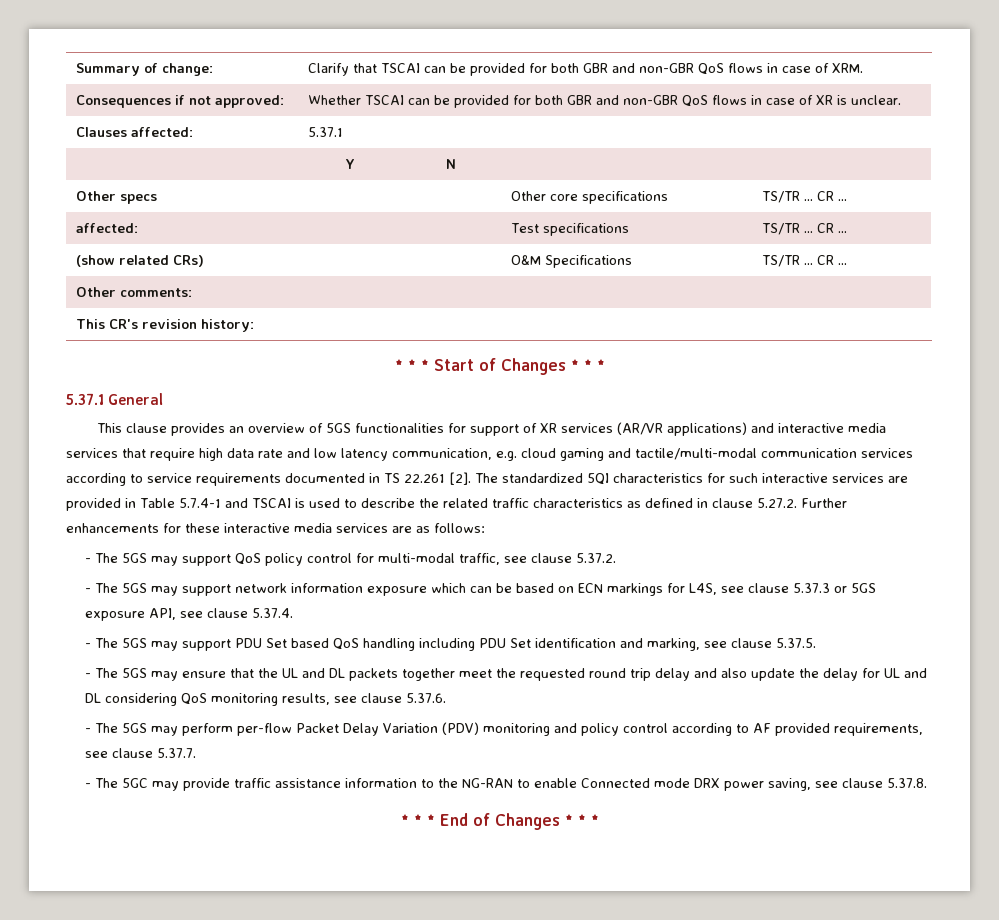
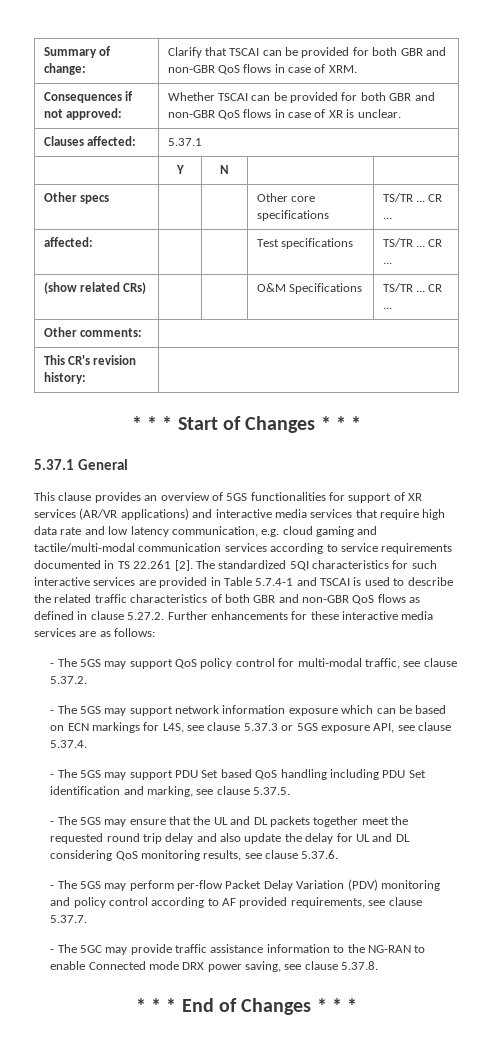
- The standardized 5QI characteristics for such interactive services are provided in Table 5.7.4-1 and TSCAI is used to describe the related traffic characteristics as defined in clause 5.27.2. Further enhancements for these interactive media services are as follows:
+ The standardized 5QI characteristics for such interactive services are provided in Table 5.7.4-1 and TSCAI is used to describe the related traffic characteristics of both GBR and non-GBR QoS flows as defined in clause 5.27.2. Further enhancements for these interactive media services are as follows:

